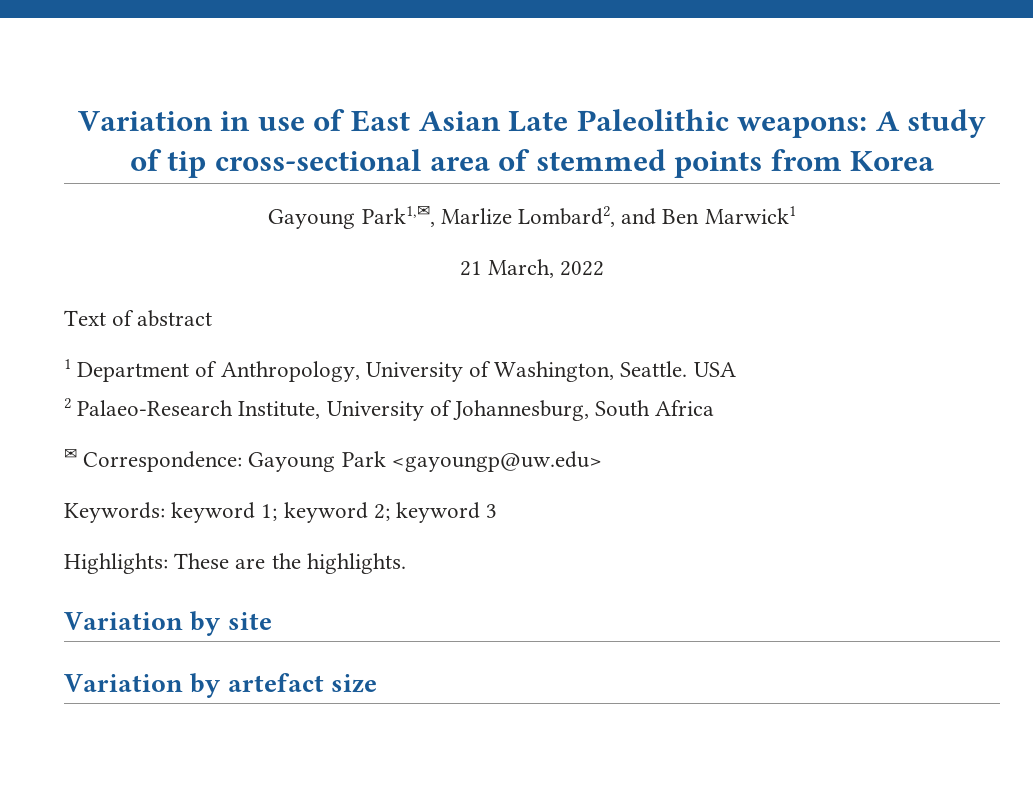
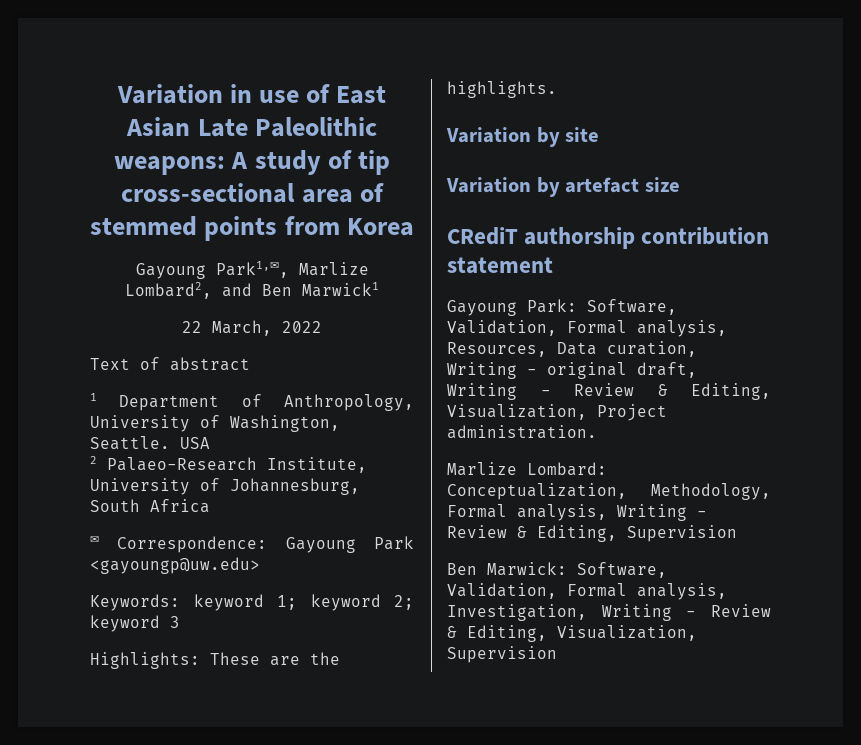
- 21 March, 2022
+ 22 March, 2022
+ CRediT authorship contribution statement
+ Gayoung Park: Software, Validation, Formal analysis, Resources, Data curation, Writing - original draft, Writing - Review & Editing, Visualization, Project administration.
+ Marlize Lombard: Conceptualization, Methodology, Formal analysis, Writing - Review & Editing, Supervision
+ Ben Marwick: Software, Validation, Formal analysis, Investigation, Writing - Review & Editing, Visualization, Supervision

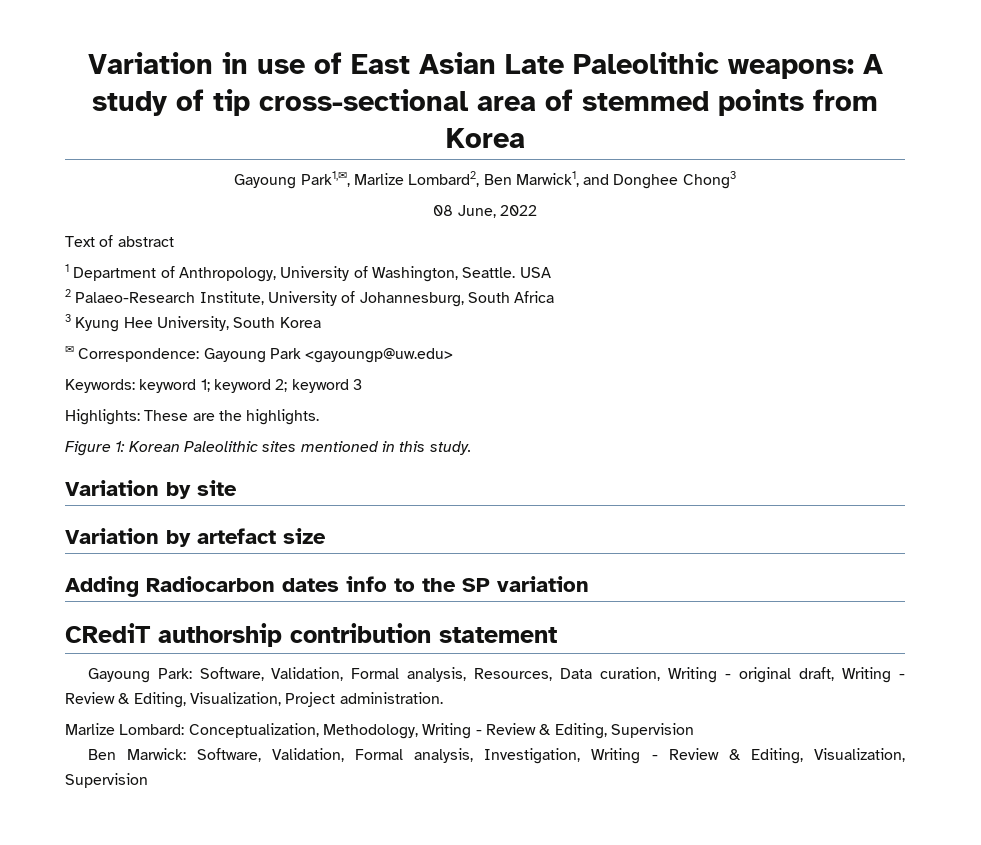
- Gayoung Park1,✉, Marlize Lombard2, and Ben Marwick1
- 22 March, 2022
+ Gayoung Park1,✉, Marlize Lombard2, Ben Marwick1, and Donghee Chong3
+ 08 June, 2022
+ 3 Kyung Hee University, South Korea
+ Figure 1: Korean Paleolithic sites mentioned in this study.
+ Adding Radiocarbon dates info to the SP variation
- Marlize Lombard: Conceptualization, Methodology, Formal analysis, Writing - Review & Editing, Supervision
+ Marlize Lombard: Conceptualization, Methodology, Writing - Review & Editing, Supervision

